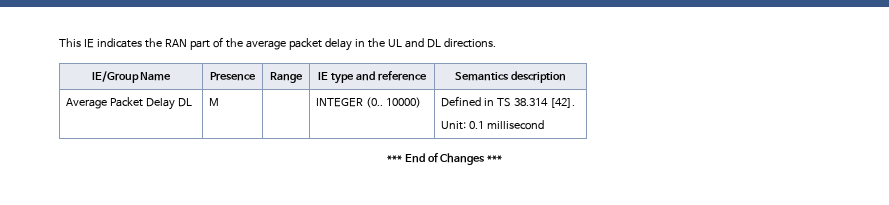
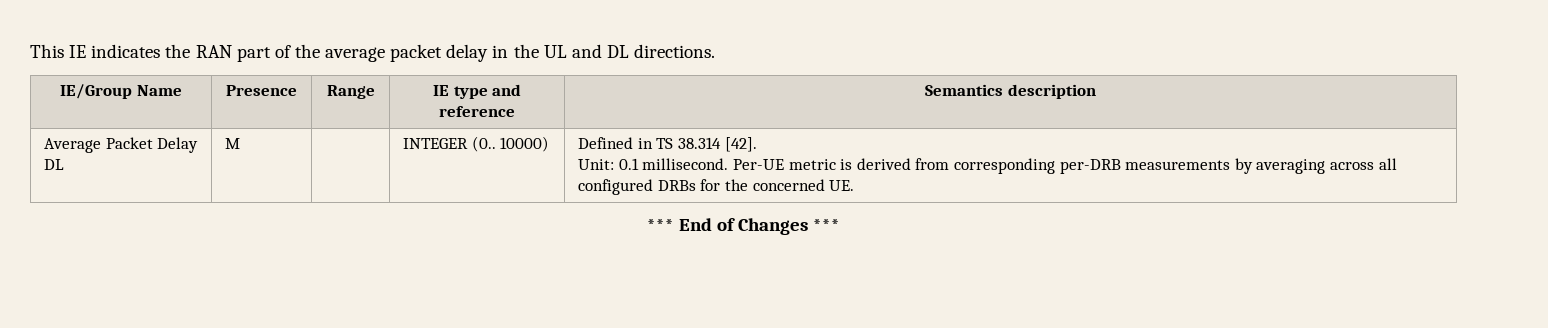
  Average Packet Delay DL | M | | INTEGER (0.. 10000) | Defined in TS 38.314 [42].
- Unit: 0.1 millisecond
+ Unit: 0.1 millisecond. Per-UE metric is derived from corresponding per-DRB measurements by averaging across all configured DRBs for the concerned UE.

